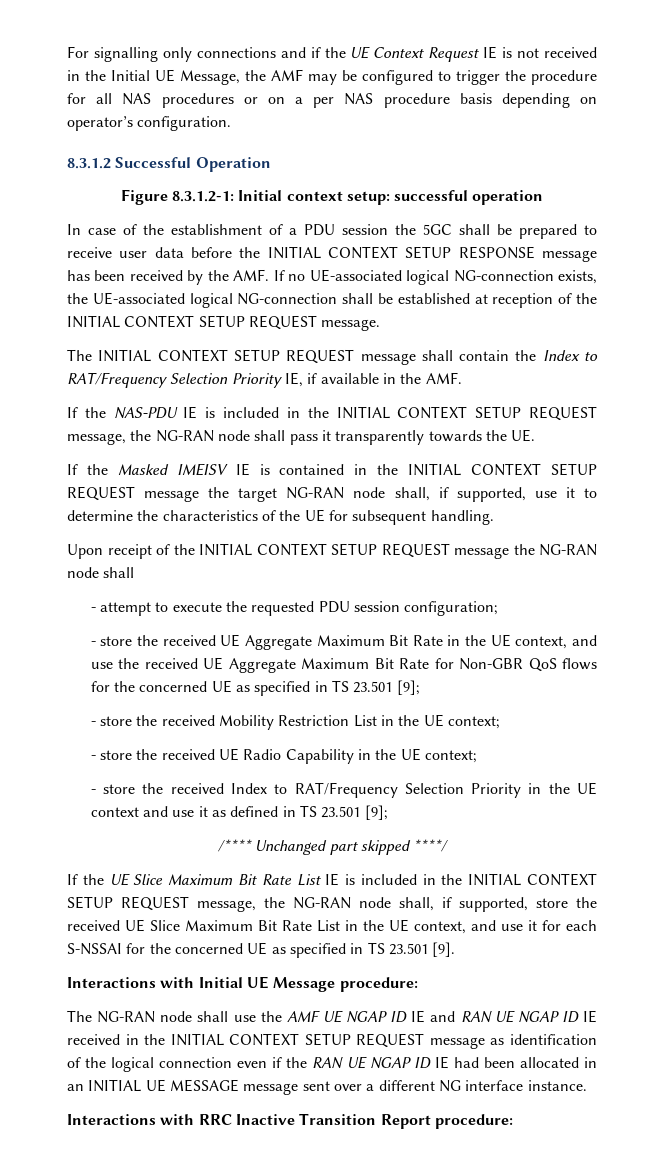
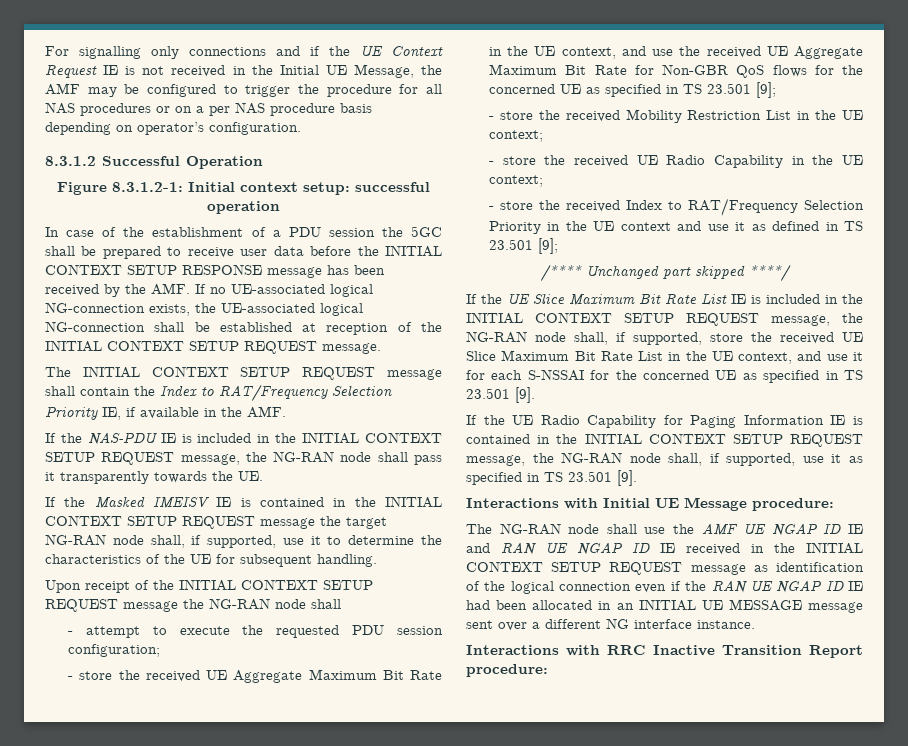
+ If the UE Radio Capability for Paging Information IE is contained in the INITIAL CONTEXT SETUP REQUEST message, the NG-RAN node shall, if supported, use it as specified in TS 23.501 [9].

